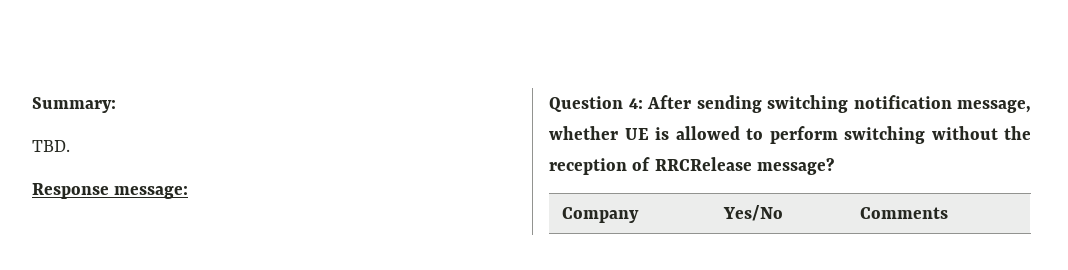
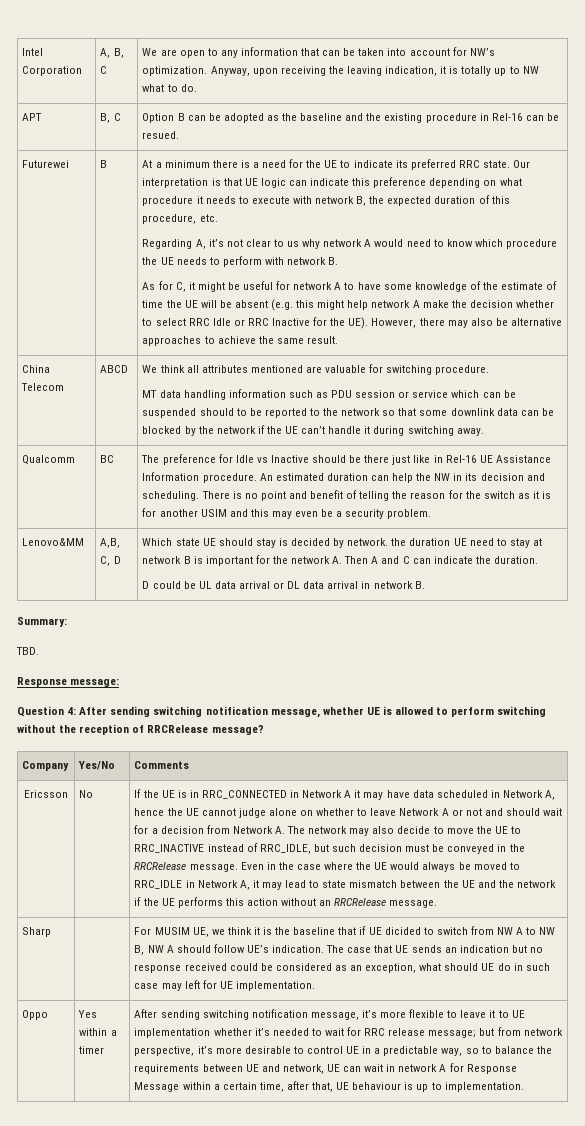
+ Intel Corporation | A, B, C | We are open to any information that can be taken into account for NW’s optimization. Anyway, upon receiving the leaving indication, it is totally up to NW what to do.
+ APT | B, C | Option B can be adopted as the baseline and the existing procedure in Rel-16 can be resued.
+ Futurewei | B | At a minimum there is a need for the UE to indicate its preferred RRC state. Our interpretation is that UE logic can indicate this preference depending on what procedure it needs to execute with network B, the expected duration of this procedure, etc.
+ Regarding A, it’s not clear to us why network A would need to know which procedure the UE needs to perform with network B.
+ As for C, it might be useful for network A to have some knowledge of the estimate of time the UE will be absent (e.g. this might help network A make the decision whether to select RRC Idle or RRC Inactive for the UE). However, there may also be alternative approaches to achieve the same result.
+ China Telecom | ABCD | We think all attributes mentioned are valuable for switching procedure.
+ MT data handling information such as PDU session or service which can be suspended should to be reported to the network so that some downlink data can be blocked by the network if the UE can’t handle it during switching away.
+ Qualcomm | BC | The preference for Idle vs Inactive should be there just like in Rel-16 UE Assistance Information procedure. An estimated duration can help the NW in its decision and scheduling. There is no point and benefit of telling the reason for the switch as it is for another USIM and this may even be a security problem.
+ Lenovo&MM | A,B, C, D | Which state UE should stay is decided by network. the duration UE need to stay at network B is important for the network A. Then A and C can indicate the duration.
+ D could be UL data arrival or DL data arrival in network B.
+ Ericsson | No | If the UE is in RRC_CONNECTED in Network A it may have data scheduled in Network A, hence the UE cannot judge alone on whether to leave Network A or not and should wait for a decision from Network A. The network may also decide to move the UE to RRC_INACTIVE instead of RRC_IDLE, but such decision must be conveyed in the RRCRelease message. Even in the case where the UE would always be moved to RRC_IDLE in Network A, it may lead to state mismatch between the UE and the network if the UE performs this action without an RRCRelease message.
+ Sharp | | For MUSIM UE, we think it is the baseline that if UE dicided to switch from NW A to NW B, NW A should follow UE’s indication. The case that UE sends an indication but no response received could be considered as an exception, what should UE do in such case may left for UE implementation.
+ Oppo | Yes within a timer | After sending switching notification message, it’s more flexible to leave it to UE implementation whether it’s needed to wait for RRC release message; but from network perspective, it’s more desirable to control UE in a predictable way, so to balance the requirements between UE and network, UE can wait in network A for Response Message within a certain time, after that, UE behaviour is up to implementation.

